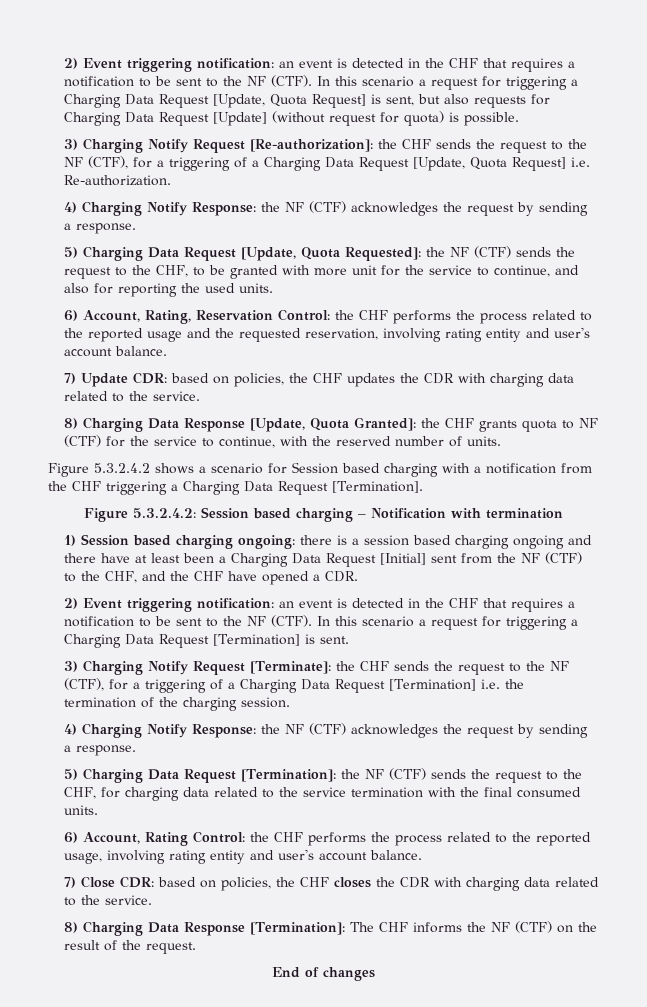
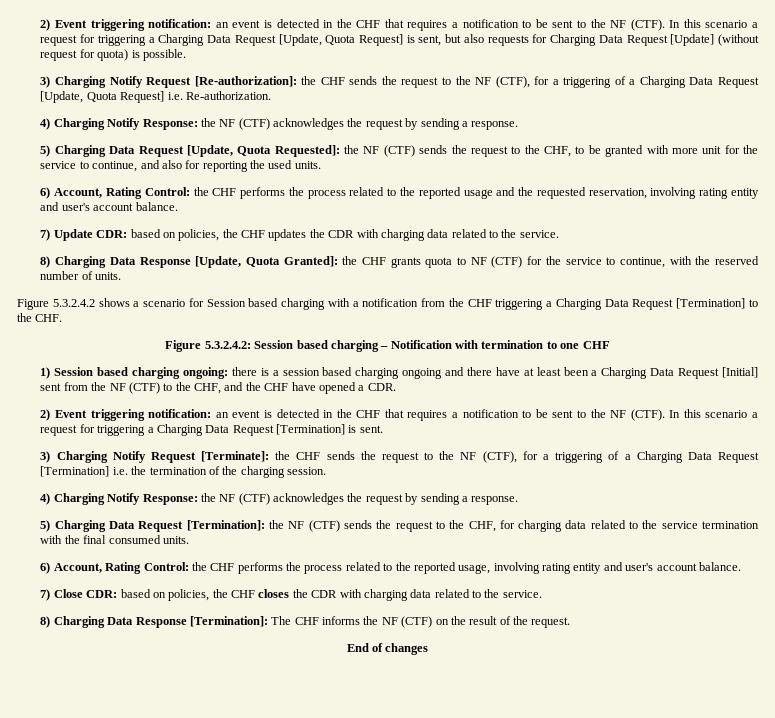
- 6) Account, Rating, Reservation Control: the CHF performs the process related to the reported usage and the requested reservation, involving rating entity and user's account balance.
+ 6) Account, Rating Control: the CHF performs the process related to the reported usage and the requested reservation, involving rating entity and user's account balance.
- Figure 5.3.2.4.2 shows a scenario for Session based charging with a notification from the CHF triggering a Charging Data Request [Termination].
+ Figure 5.3.2.4.2 shows a scenario for Session based charging with a notification from the CHF triggering a Charging Data Request [Termination] to the CHF.
- Figure 5.3.2.4.2: Session based charging – Notification with termination
+ Figure 5.3.2.4.2: Session based charging – Notification with termination to one CHF

